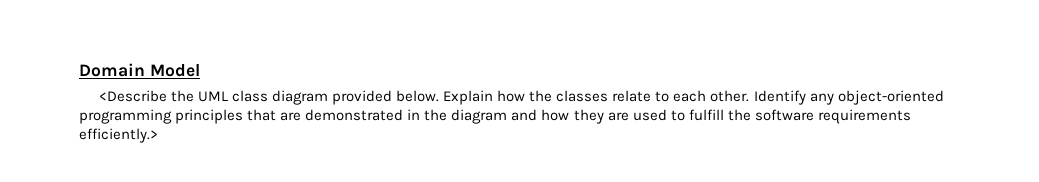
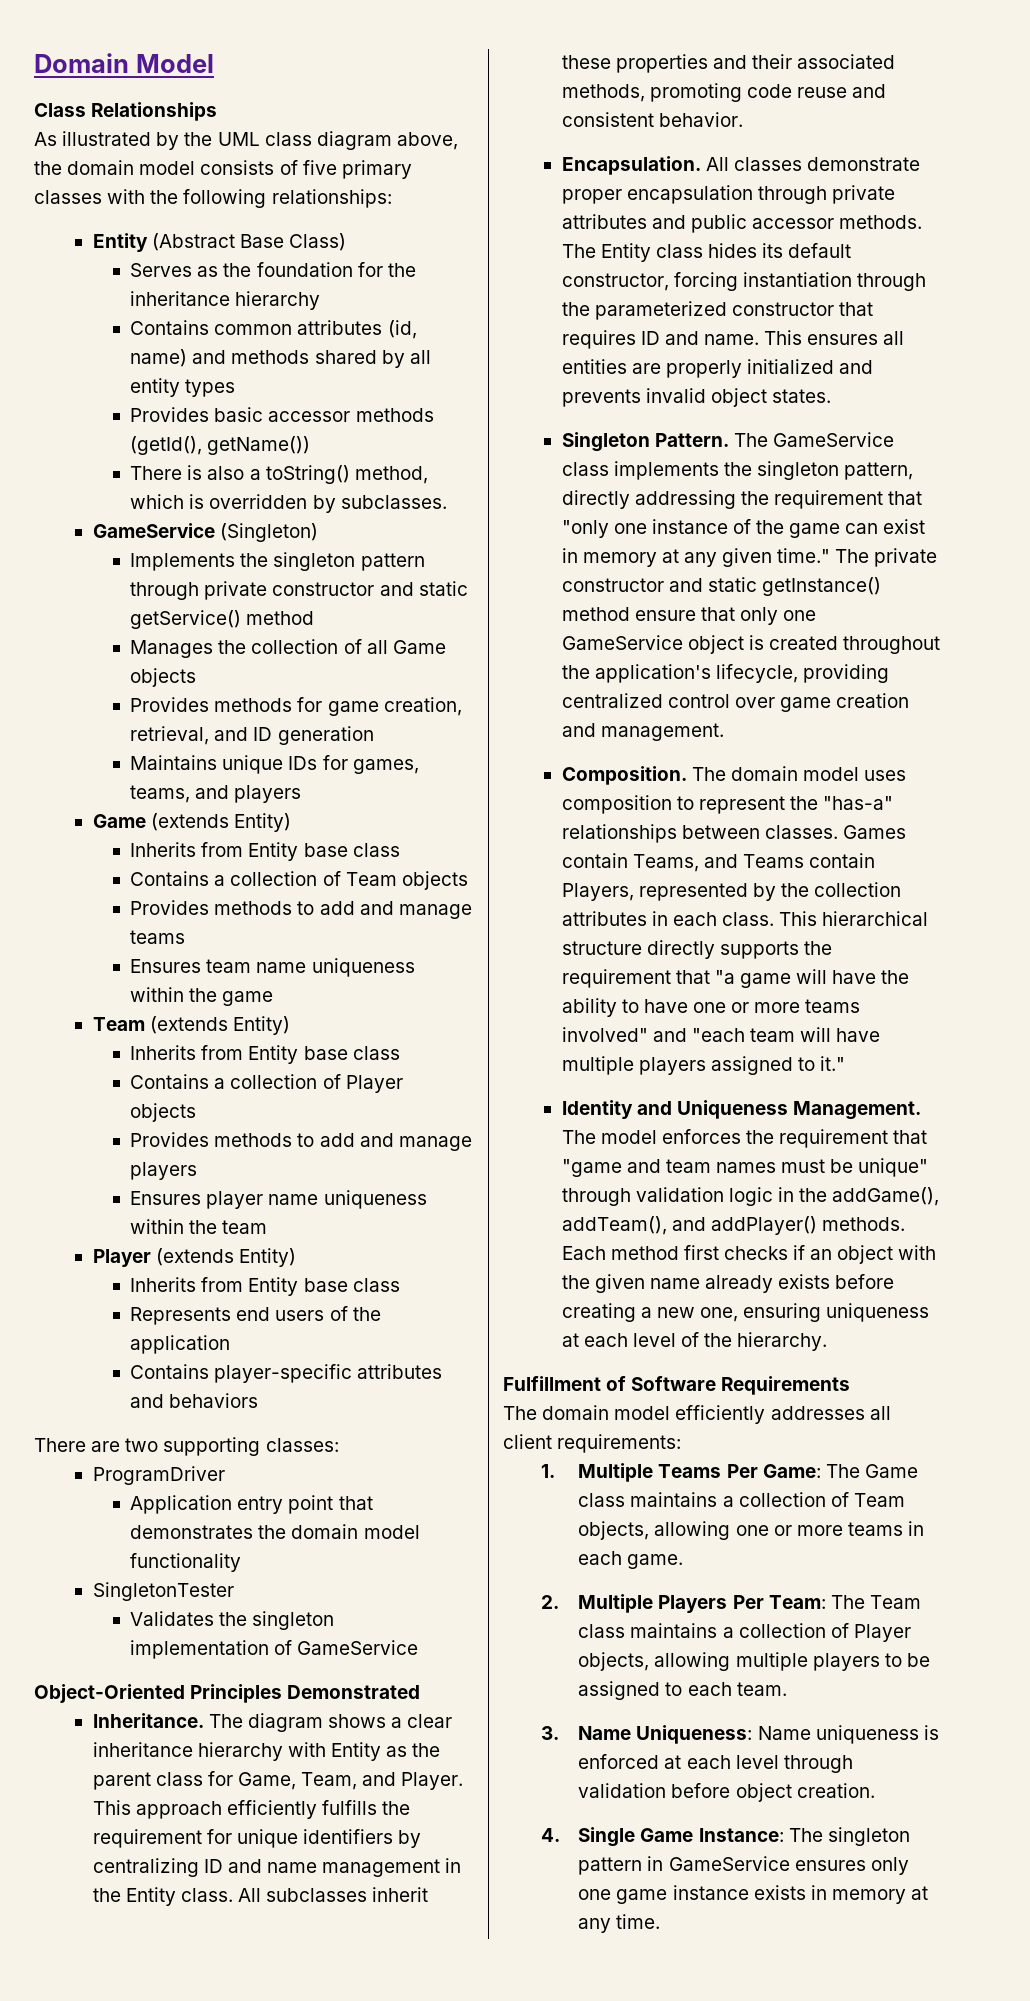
- <Describe the UML class diagram provided below. Explain how the classes relate to each other. Identify any object-oriented programming principles that are demonstrated in the diagram and how they are used to fulfill the software requirements efficiently.>
+ Class Relationships
+ As illustrated by the UML class diagram above, the domain model consists of five primary classes with the following relationships:
+ Entity (Abstract Base Class)
+ Serves as the foundation for the inheritance hierarchy
+ Contains common attributes (id, name) and methods shared by all entity types
+ Provides basic accessor methods (getId(), getName())
+ There is also a toString() method, which is overridden by subclasses.
+ GameService (Singleton)
+ Implements the singleton pattern through private constructor and static getService() method
+ Manages the collection of all Game objects
+ Provides methods for game creation, retrieval, and ID generation
+ Maintains unique IDs for games, teams, and players
+ Game (extends Entity)
+ Inherits from Entity base class
+ Contains a collection of Team objects
+ Provides methods to add and manage teams
+ Ensures team name uniqueness within the game
+ Team (extends Entity)
+ Inherits from Entity base class
+ Contains a collection of Player objects
+ Provides methods to add and manage players
+ Ensures player name uniqueness within the team
+ Player (extends Entity)
+ Inherits from Entity base class
+ Represents end users of the application
+ Contains player-specific attributes and behaviors
+ There are two supporting classes:
+ ProgramDriver
+ Application entry point that demonstrates the domain model functionality
+ SingletonTester
+ Validates the singleton implementation of GameService
+ Object-Oriented Principles Demonstrated
+ Inheritance. The diagram shows a clear inheritance hierarchy with Entity as the parent class for Game, Team, and Player. This approach efficiently fulfills the requirement for unique identifiers by centralizing ID and name management in the Entity class. All subclasses inherit these properties and their associated methods, promoting code reuse and consistent behavior.
+ Encapsulation. All classes demonstrate proper encapsulation through private attributes and public accessor methods. The Entity class hides its default constructor, forcing instantiation through the parameterized constructor that requires ID and name. This ensures all entities are properly initialized and prevents invalid object states.
+ Singleton Pattern. The GameService class implements the singleton pattern, directly addressing the requirement that "only one instance of the game can exist in memory at any given time." The private constructor and static getInstance() method ensure that only one GameService object is created throughout the application's lifecycle, providing centralized control over game creation and management.
+ Composition. The domain model uses composition to represent the "has-a" relationships between classes. Games contain Teams, and Teams contain Players, represented by the collection attributes in each class. This hierarchical structure directly supports the requirement that "a game will have the ability to have one or more teams involved" and "each team will have multiple players assigned to it."
+ Identity and Uniqueness Management. The model enforces the requirement that "game and team names must be unique" through validation logic in the addGame(), addTeam(), and addPlayer() methods. Each method first checks if an object with the given name already exists before creating a new one, ensuring uniqueness at each level of the hierarchy.
+ Fulfillment of Software Requirements
+ The domain model efficiently addresses all client requirements:
+ 1. Multiple Teams Per Game: The Game class maintains a collection of Team objects, allowing one or more teams in each game.
+ 2. Multiple Players Per Team: The Team class maintains a collection of Player objects, allowing multiple players to be assigned to each team.
+ 3. Name Uniqueness: Name uniqueness is enforced at each level through validation before object creation.
+ 4. Single Game Instance: The singleton pattern in GameService ensures only one game instance exists in memory at any time.

